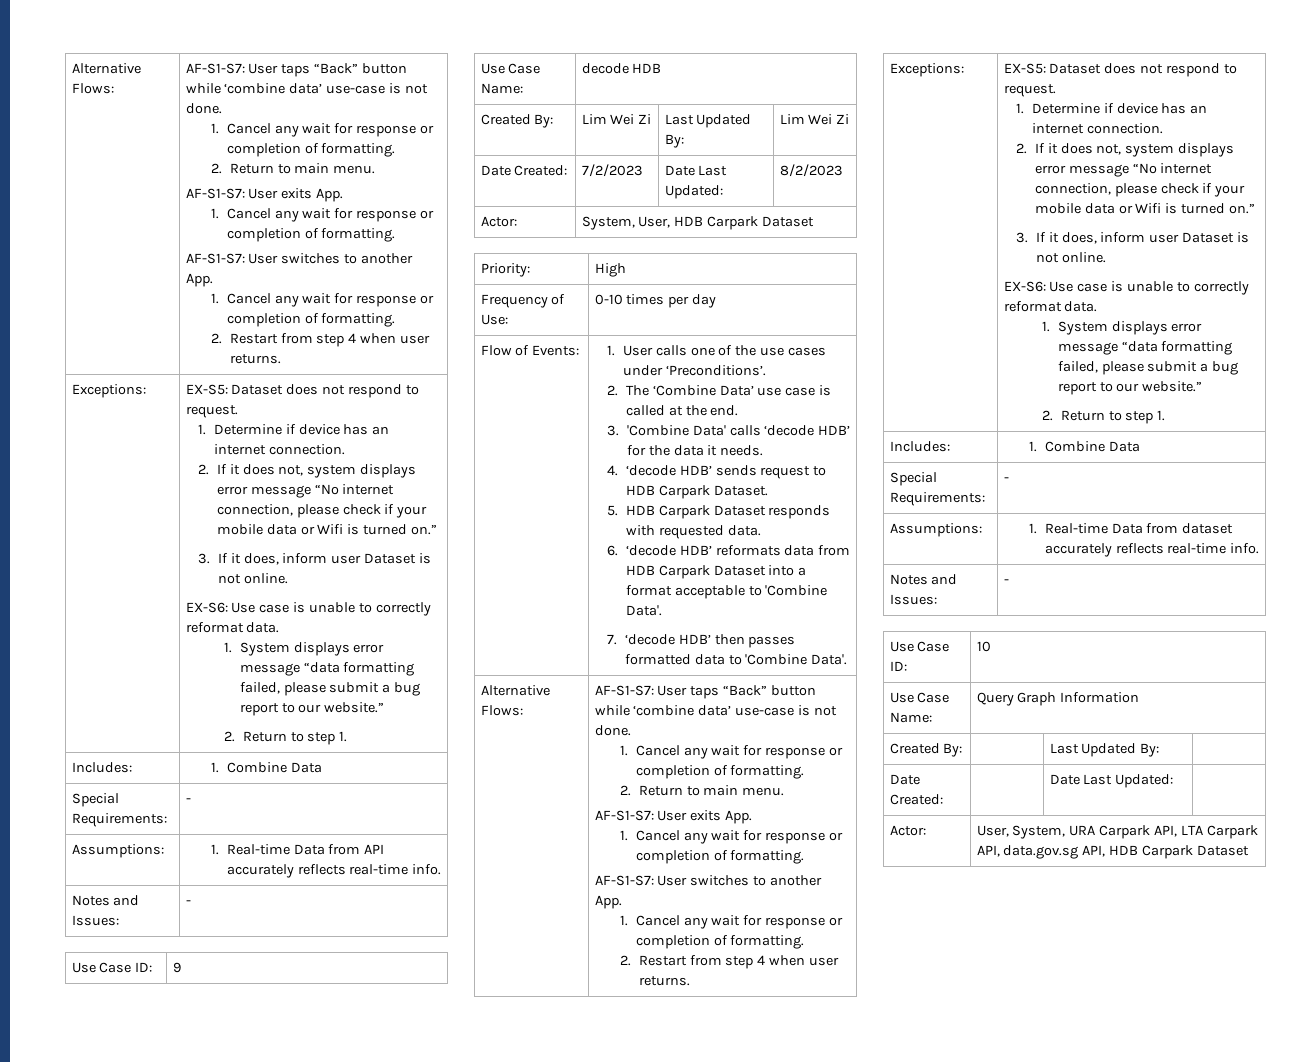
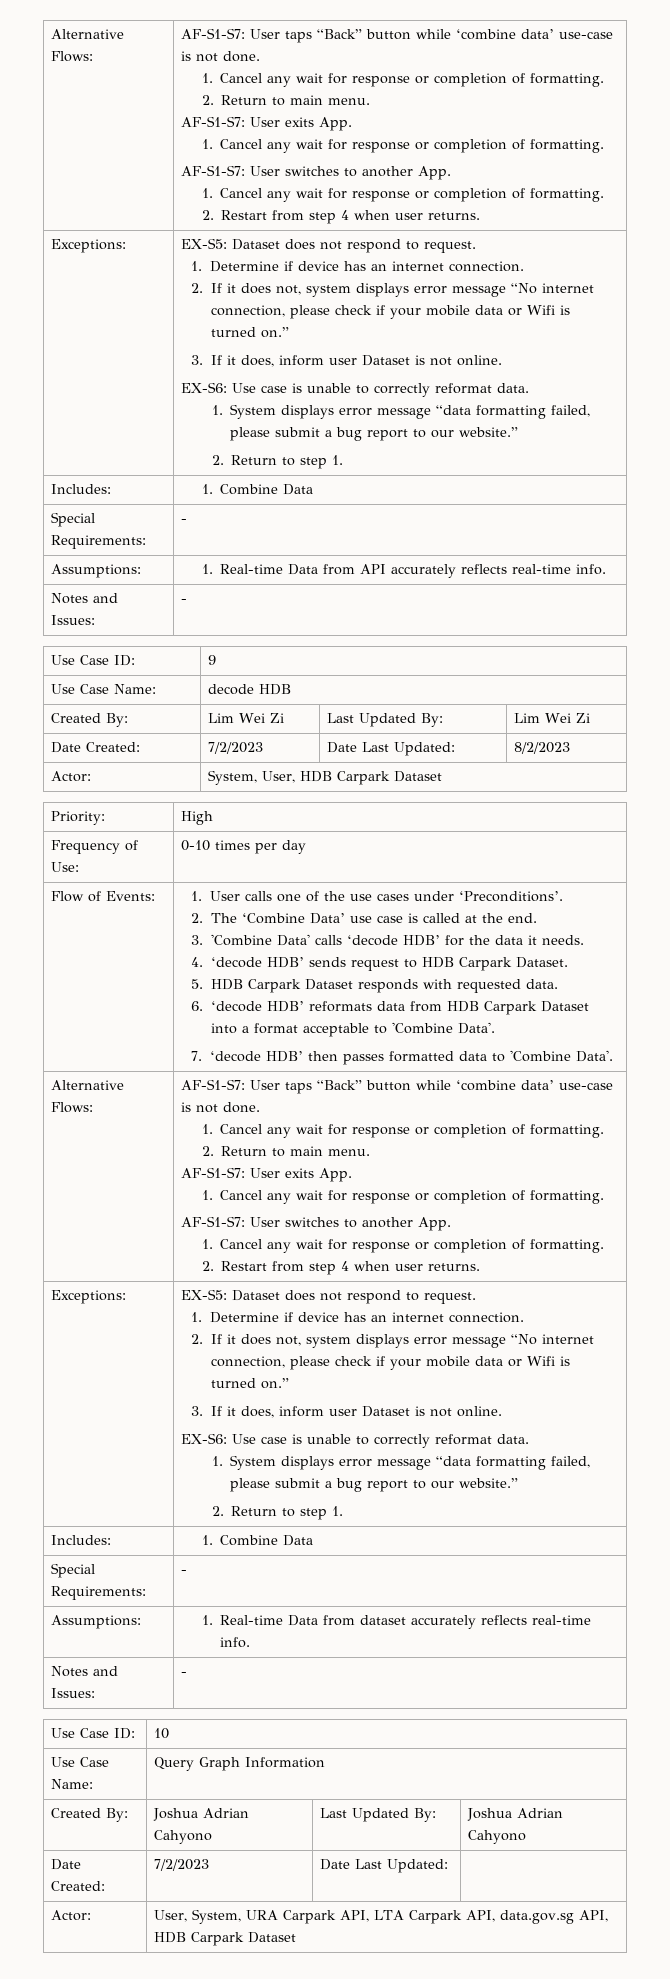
- Created By: | | Last Updated By: |
- Date Created: | | Date Last Updated: |
+ Created By: | Joshua Adrian Cahyono | Last Updated By: | Joshua Adrian Cahyono
+ Date Created: | 7/2/2023 | Date Last Updated: |

